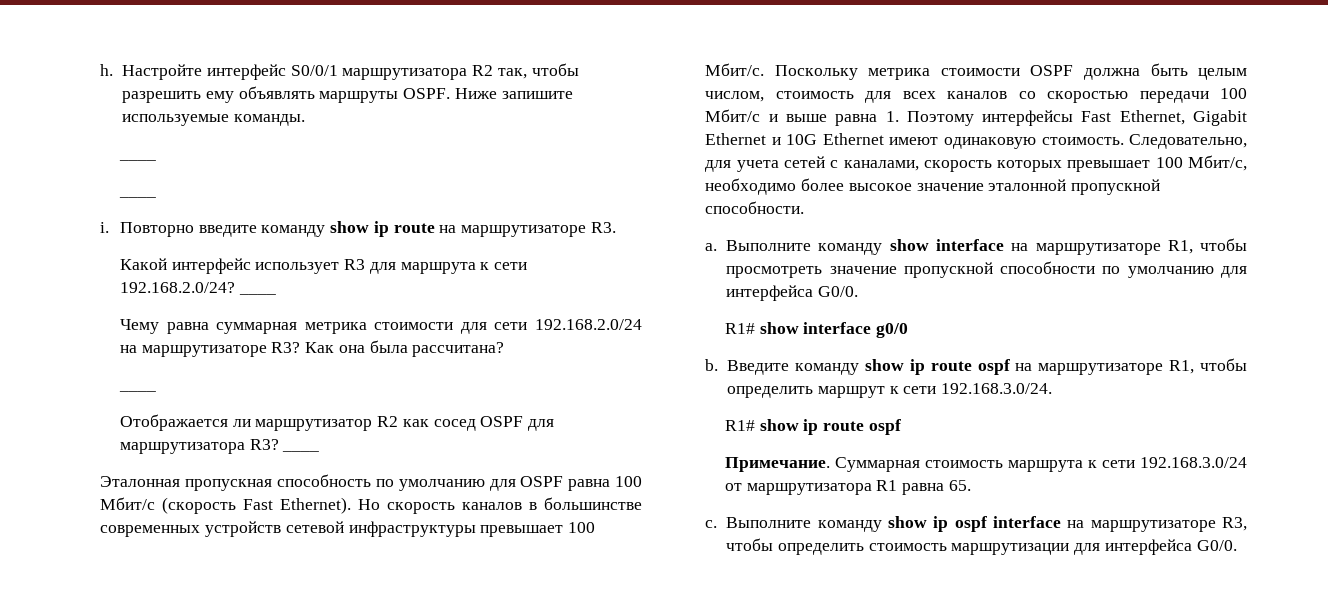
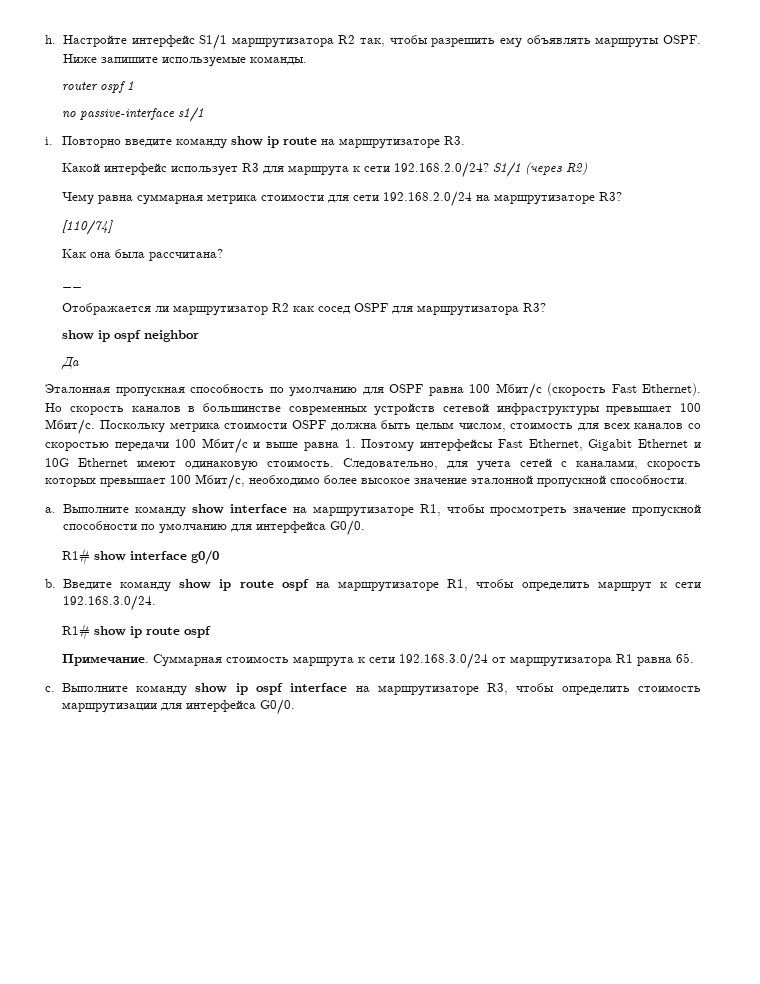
- Настройте интерфейс S0/0/1 маршрутизатора R2 так, чтобы разрешить ему объявлять маршруты OSPF.
+ Настройте интерфейс S1/1 маршрутизатора R2 так, чтобы разрешить ему объявлять маршруты OSPF.
  Ниже запишите используемые команды.
- ____
- ____
+ router ospf 1
+ no passive-interface s1/1
- Какой интерфейс использует R3 для маршрута к сети 192.168.2.0/24? ____
+ Какой интерфейс использует R3 для маршрута к сети 192.168.2.0/24? S1/1 (через R2)
- Чему равна суммарная метрика стоимости для сети 192.168.2.0/24 на маршрутизаторе R3? Как она была рассчитана?
- ____
+ Чему равна суммарная метрика стоимости для сети 192.168.2.0/24 на маршрутизаторе R3?
+ [110/74]
+ Как она была рассчитана?
+ __
- Отображается ли маршрутизатор R2 как сосед OSPF для маршрутизатора R3? ____
+ Отображается ли маршрутизатор R2 как сосед OSPF для маршрутизатора R3?
+ show ip ospf neighbor
+ Да

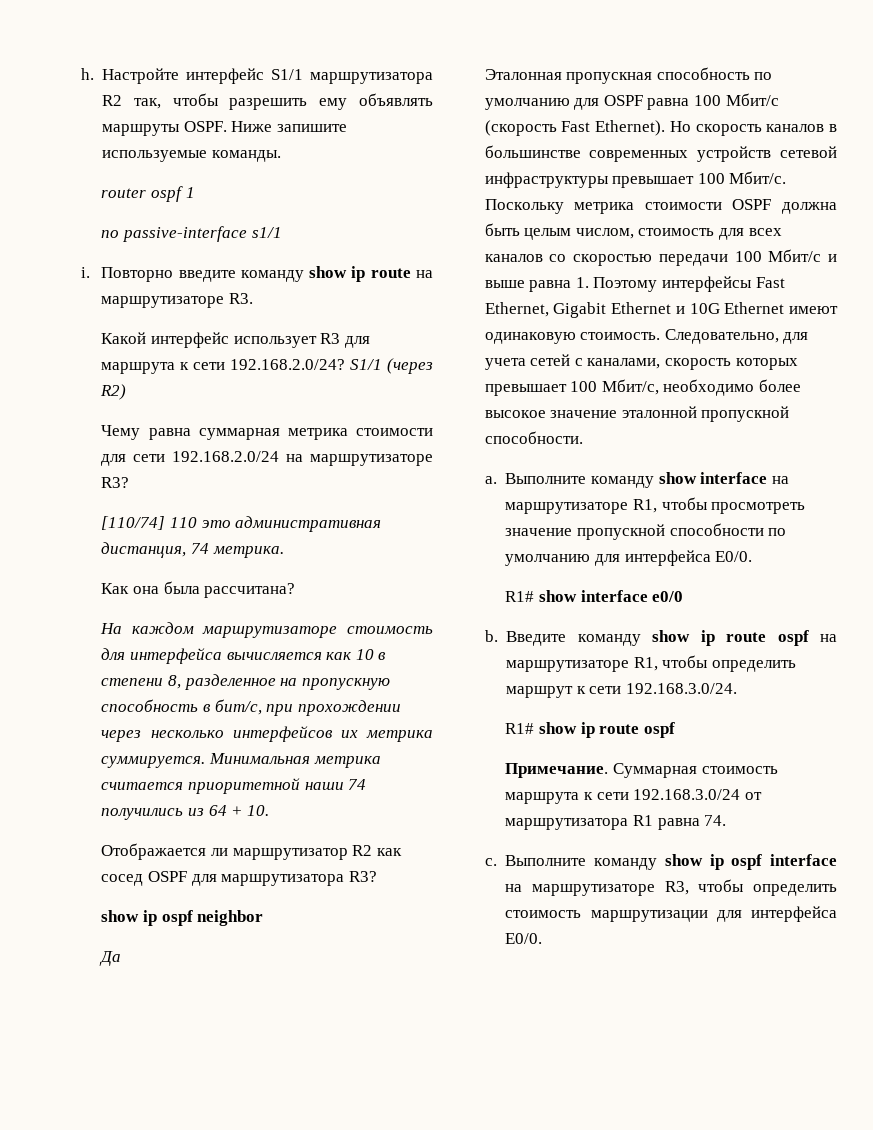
- [110/74]
+ [110/74] 110 это административная дистанция, 74 метрика.
  Как она была рассчитана?
- __
+ На каждом маршрутизаторе стоимость для интерфейса вычисляется как 10 в степени 8, разделенное на пропускную способность в бит/с, при прохождении через несколько интерфейсов их метрика суммируется. Минимальная метрика считается приоритетной наши 74 получились из 64 + 10.
- Выполните команду show interface на маршрутизаторе R1, чтобы просмотреть значение пропускной способности по умолчанию для интерфейса G0/0.
+ Выполните команду show interface на маршрутизаторе R1, чтобы просмотреть значение пропускной способности по умолчанию для интерфейса E0/0.
- R1# show interface g0/0
+ R1# show interface e0/0
- Суммарная стоимость маршрута к сети 192.168.3.0/24 от маршрутизатора R1 равна 65.
+ Суммарная стоимость маршрута к сети 192.168.3.0/24 от маршрутизатора R1 равна 74.
- Выполните команду show ip ospf interface на маршрутизаторе R3, чтобы определить стоимость маршрутизации для интерфейса G0/0.
+ Выполните команду show ip ospf interface на маршрутизаторе R3, чтобы определить стоимость маршрутизации для интерфейса E0/0.

